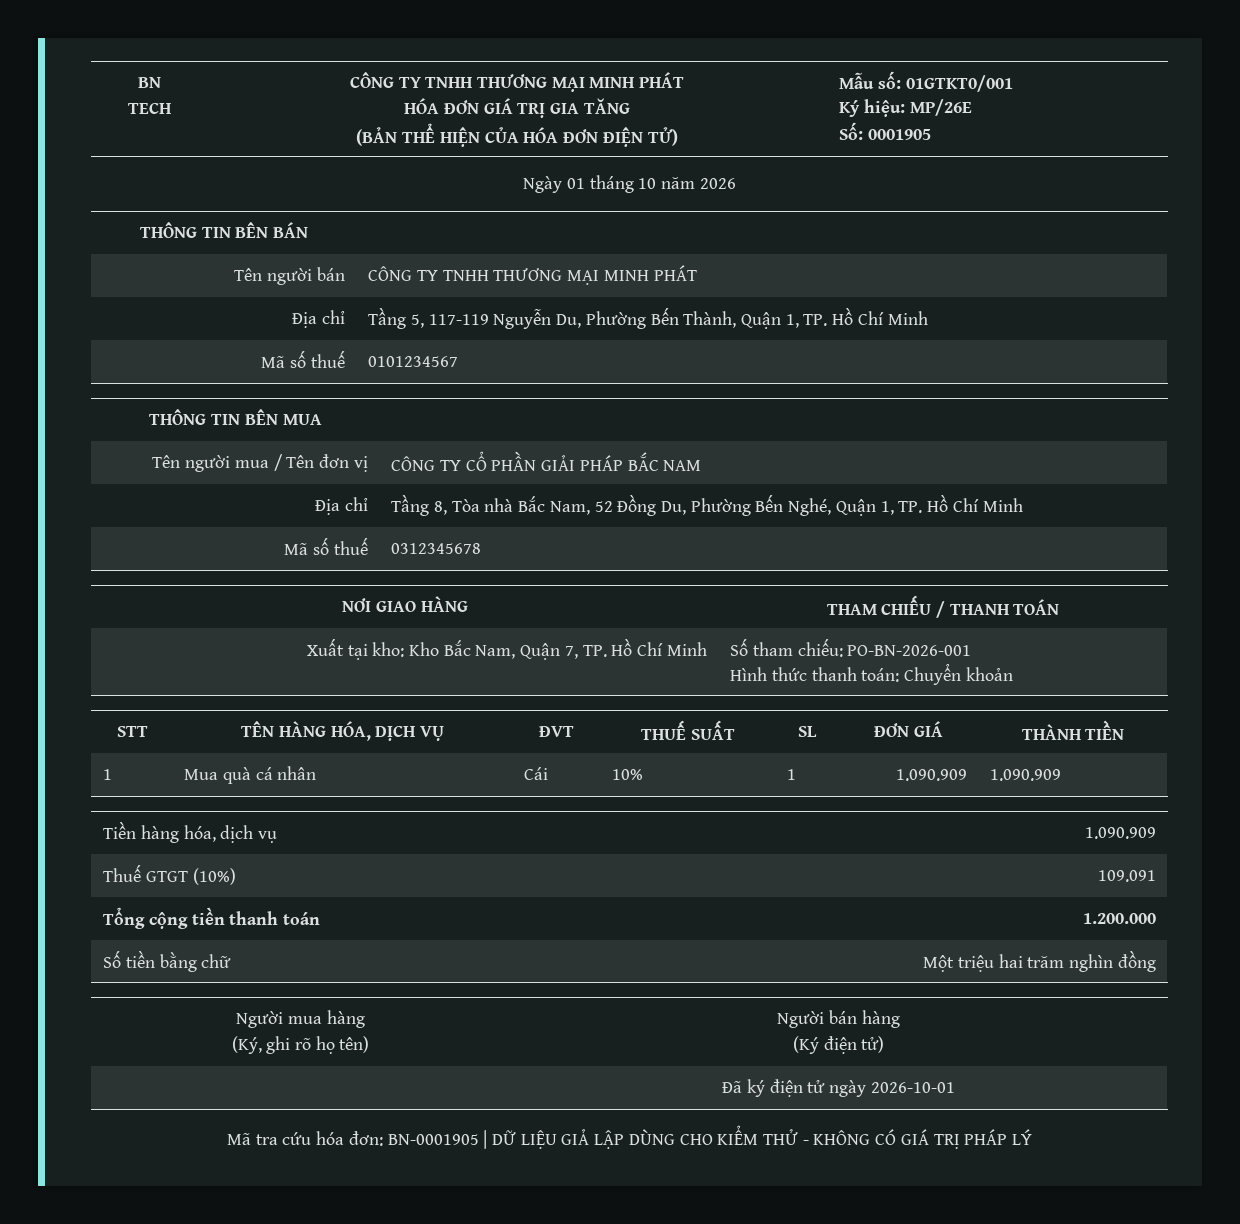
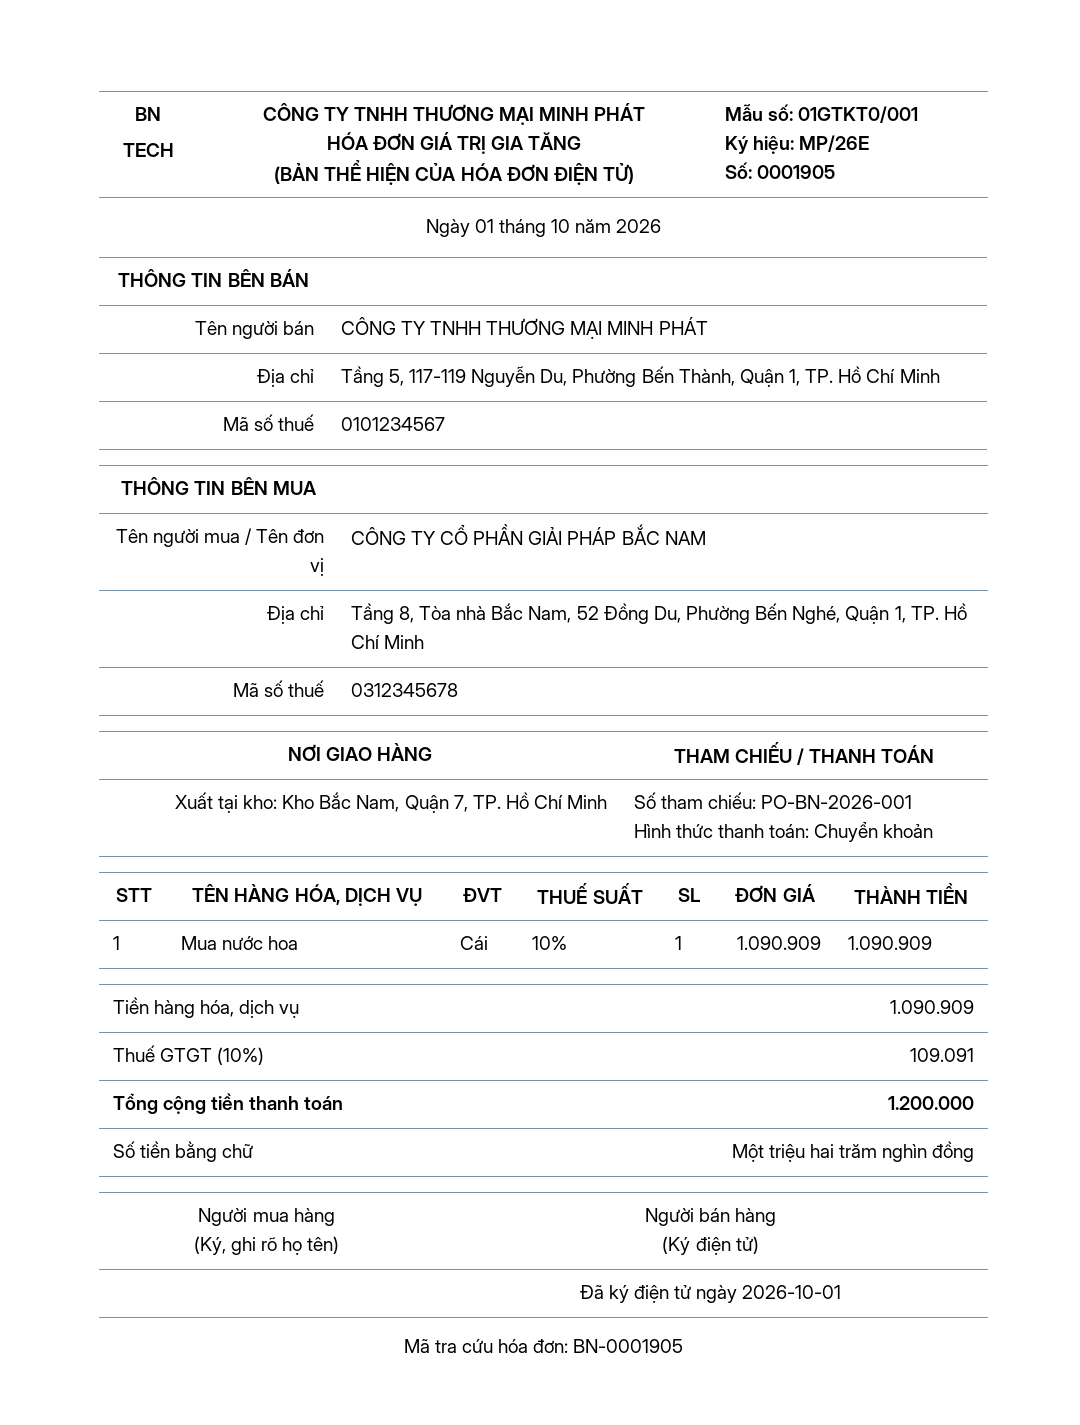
- 1 | Mua quà cá nhân | Cái | 10% | 1 | 1.090.909 | 1.090.909
+ 1 | Mua nước hoa | Cái | 10% | 1 | 1.090.909 | 1.090.909
- Mã tra cứu hóa đơn: BN-0001905 | DỮ LIỆU GIẢ LẬP DÙNG CHO KIỂM THỬ - KHÔNG CÓ GIÁ TRỊ PHÁP LÝ
+ Mã tra cứu hóa đơn: BN-0001905

